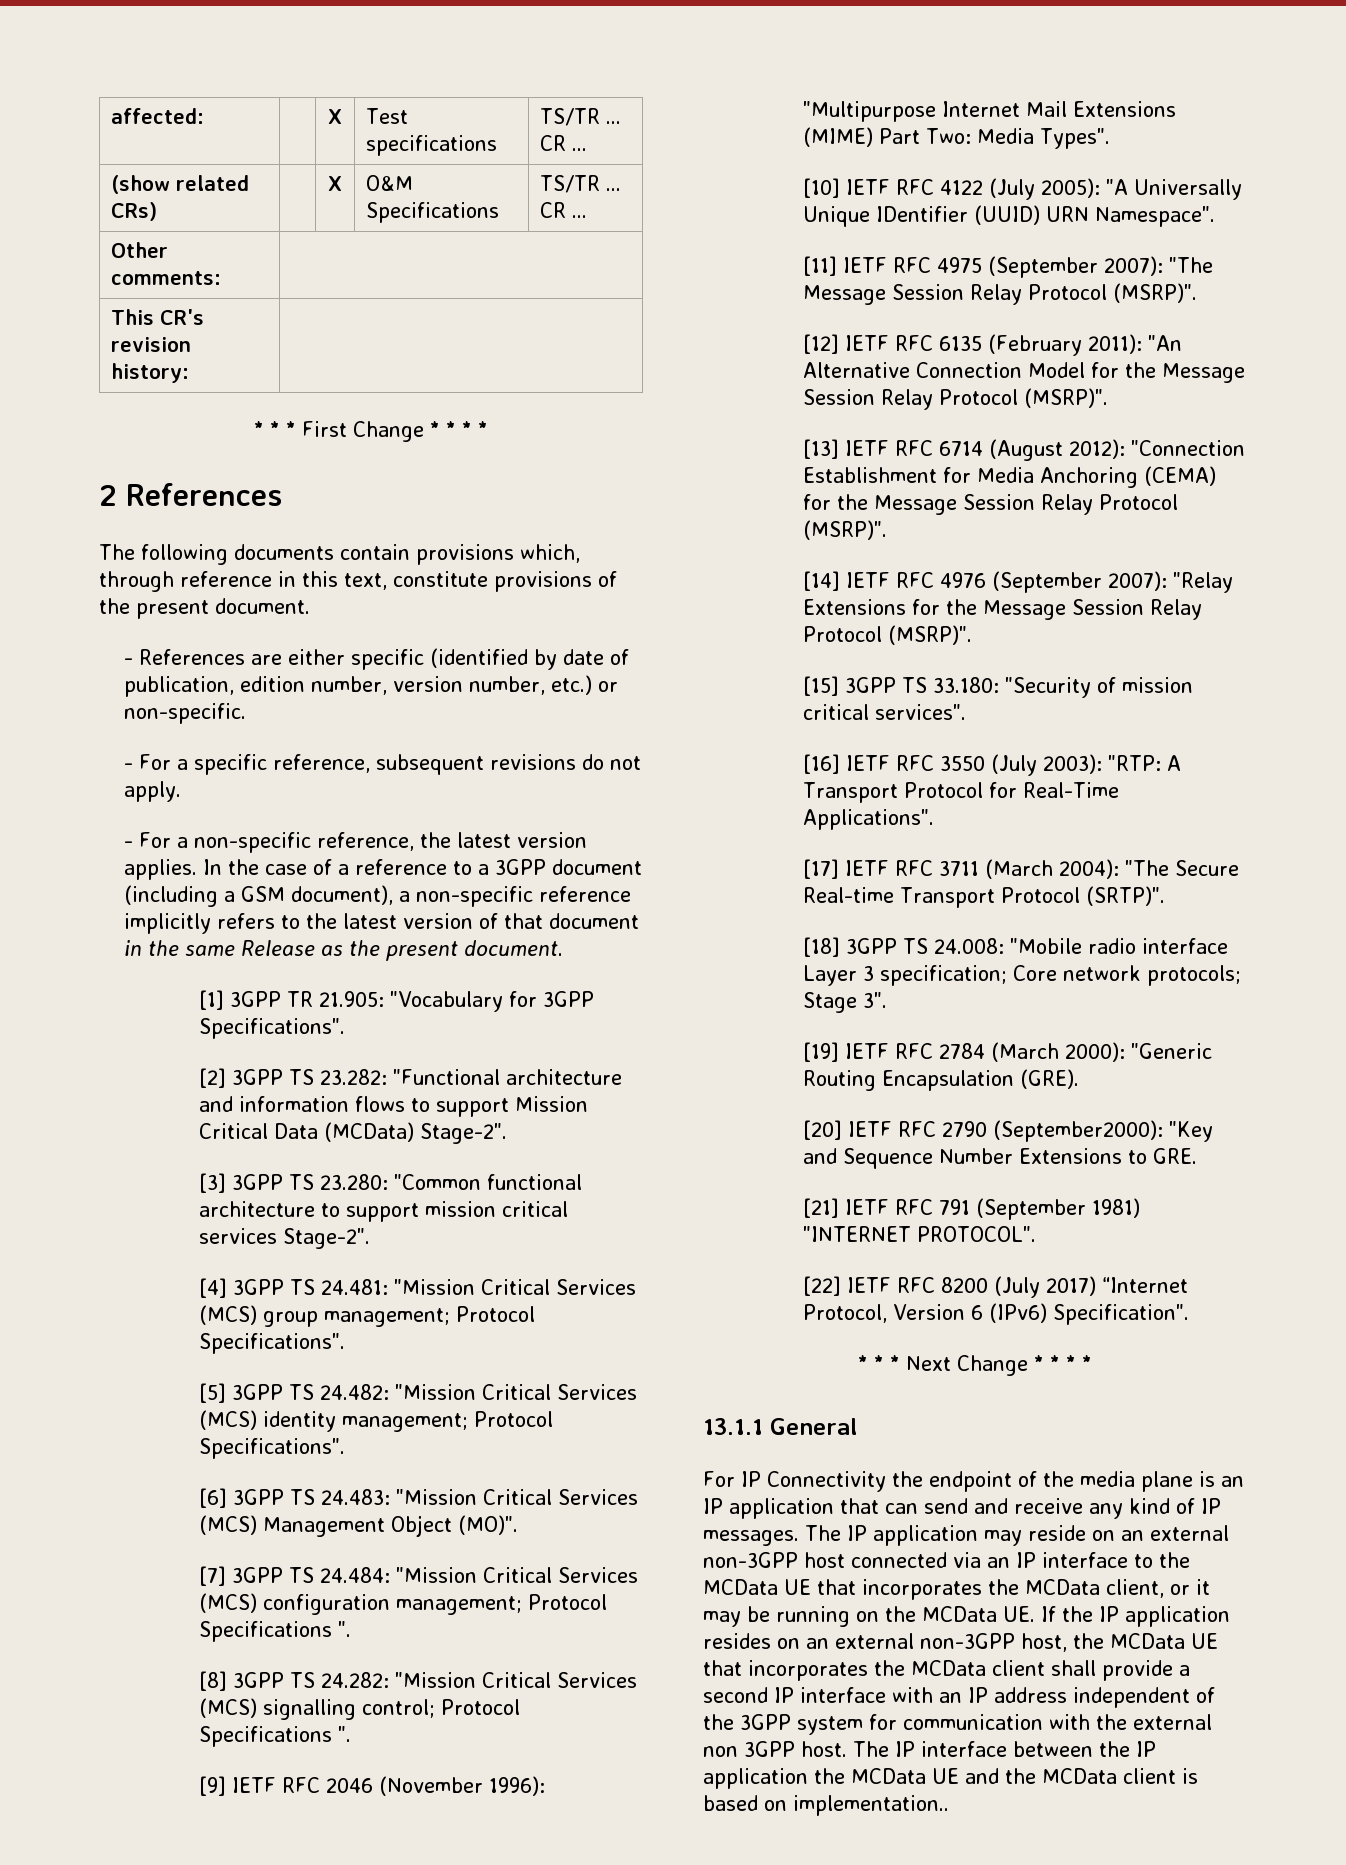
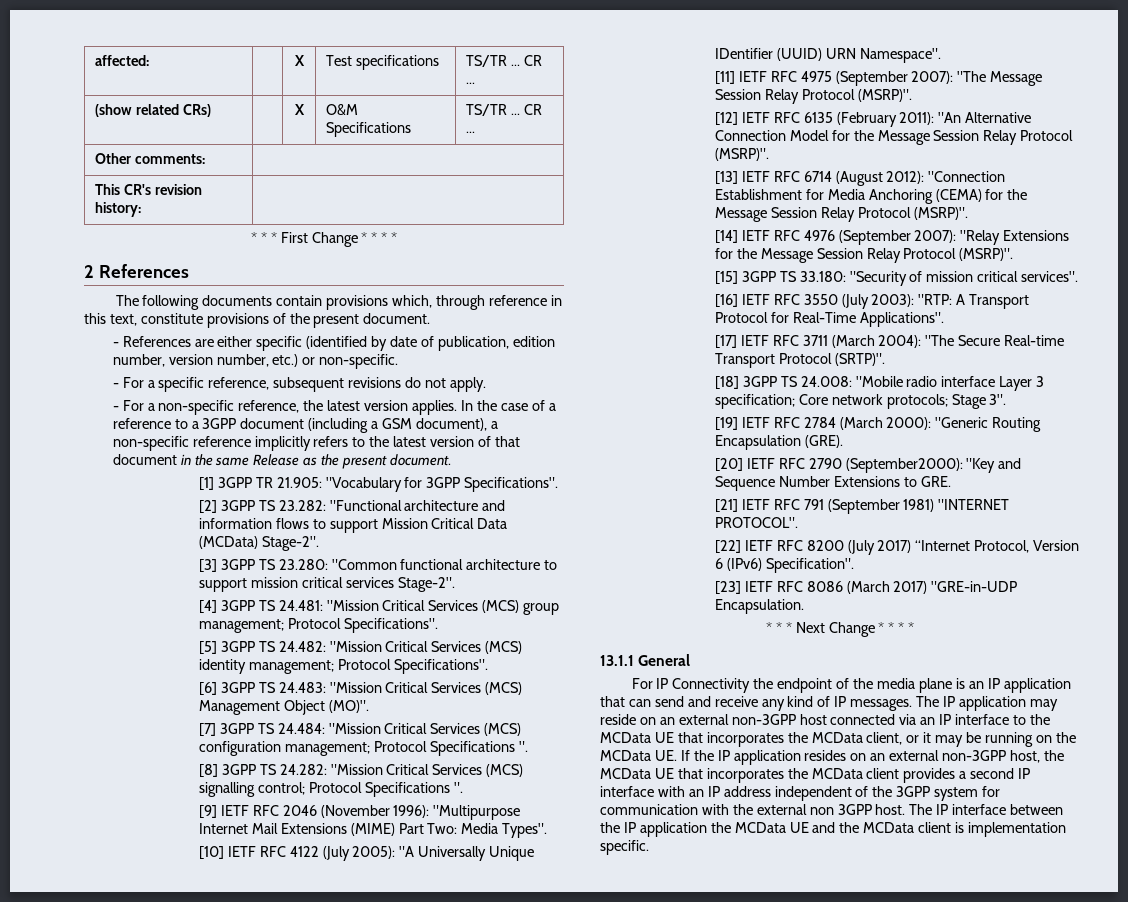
+ [23] IETF RFC 8086 (March 2017) "GRE-in-UDP Encapsulation.
- The IP application may reside on an external non-3GPP host connected via an IP interface to the MCData UE that incorporates the MCData client, or it may be running on the MCData UE. If the IP application resides on an external non-3GPP host, the MCData UE that incorporates the MCData client shall provide a second IP interface with an IP address independent of the 3GPP system for communication with the external non 3GPP host.
+ The IP application may reside on an external non-3GPP host connected via an IP interface to the MCData UE that incorporates the MCData client, or it may be running on the MCData UE. If the IP application resides on an external non-3GPP host, the MCData UE that incorporates the MCData client provides a second IP interface with an IP address independent of the 3GPP system for communication with the external non 3GPP host.
- The IP interface between the IP application the MCData UE and the MCData client is based on implementation..
+ The IP interface between the IP application the MCData UE and the MCData client is implementation specific.

